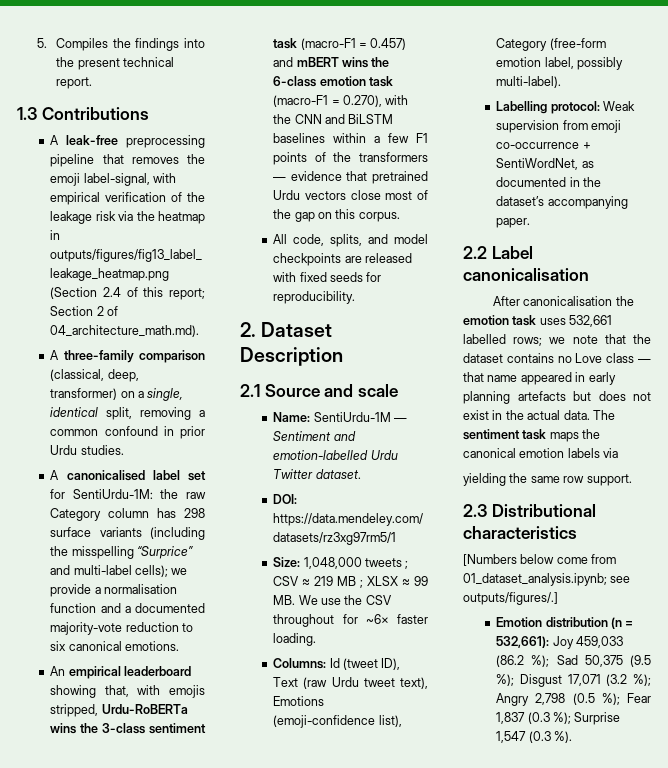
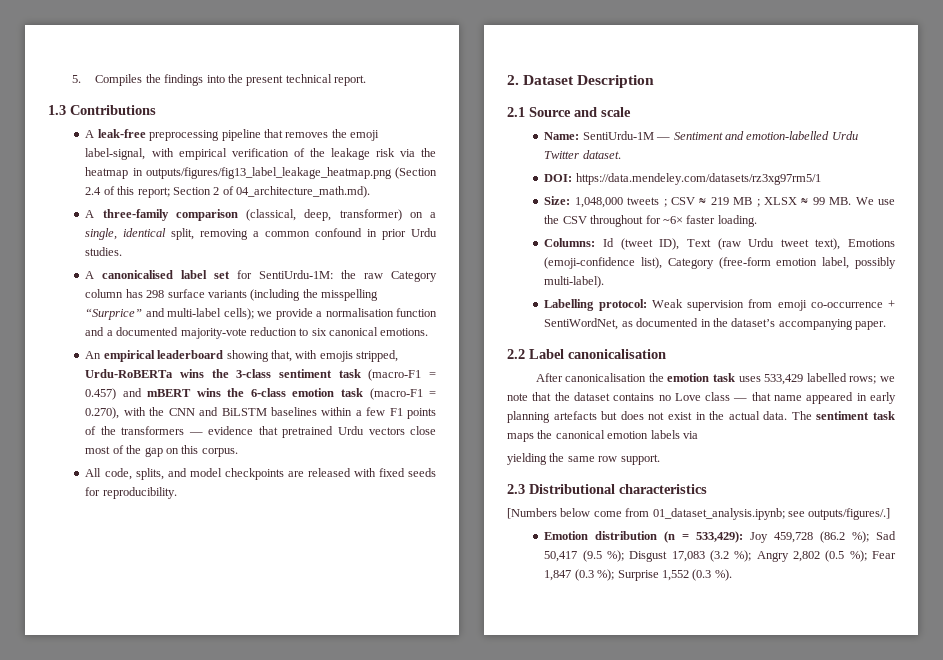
- After canonicalisation the emotion task uses 532,661 labelled rows; we note that the dataset contains no Love class — that name appeared in early planning artefacts but does not exist in the actual data.
+ After canonicalisation the emotion task uses 533,429 labelled rows; we note that the dataset contains no Love class — that name appeared in early planning artefacts but does not exist in the actual data.
- Emotion distribution (n = 532,661): Joy 459,033 (86.2 %); Sad 50,375 (9.5 %); Disgust 17,071 (3.2 %); Angry 2,798 (0.5 %); Fear 1,837 (0.3 %); Surprise 1,547 (0.3 %).
+ Emotion distribution (n = 533,429): Joy 459,728 (86.2 %); Sad 50,417 (9.5 %); Disgust 17,083 (3.2 %); Angry 2,802 (0.5 %); Fear 1,847 (0.3 %); Surprise 1,552 (0.3 %).

